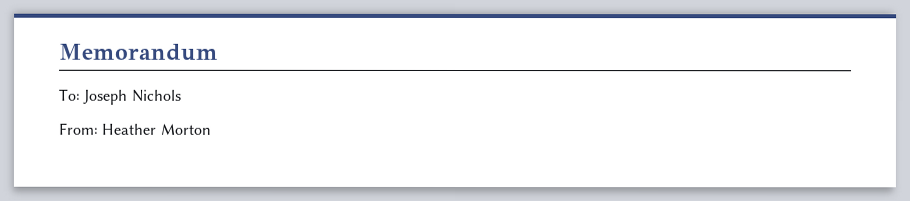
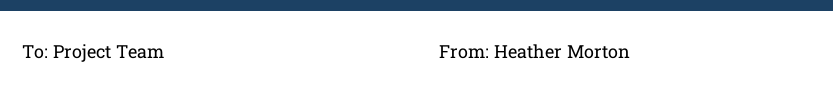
- Memorandum
- To: Joseph Nichols
+ To: Project Team

